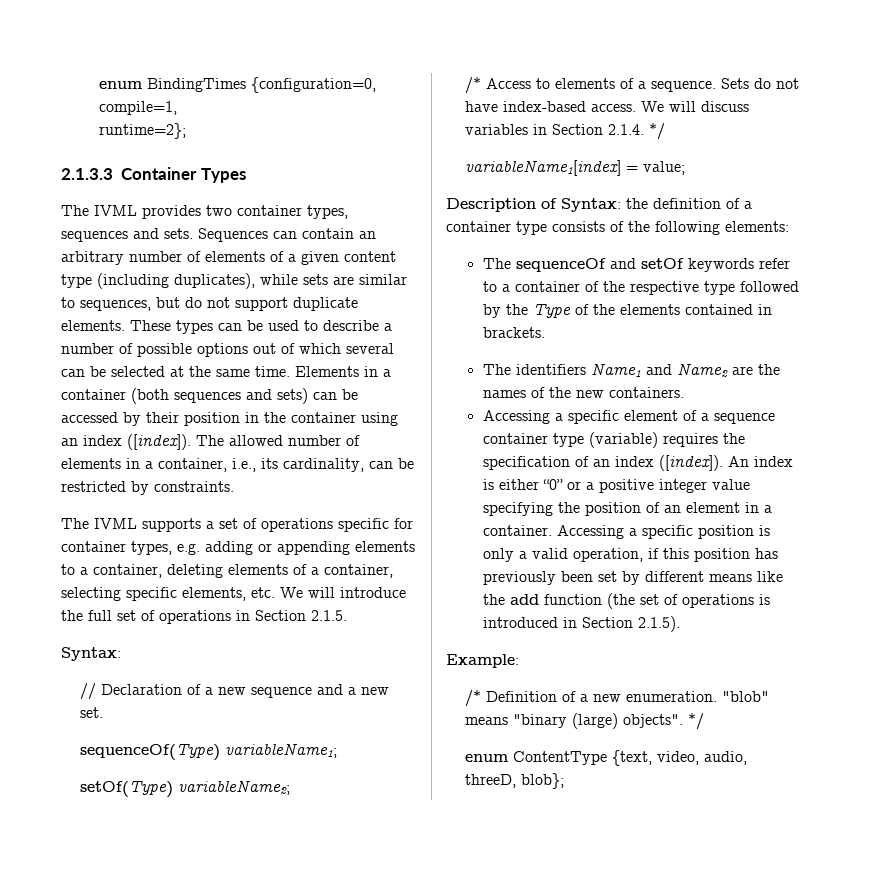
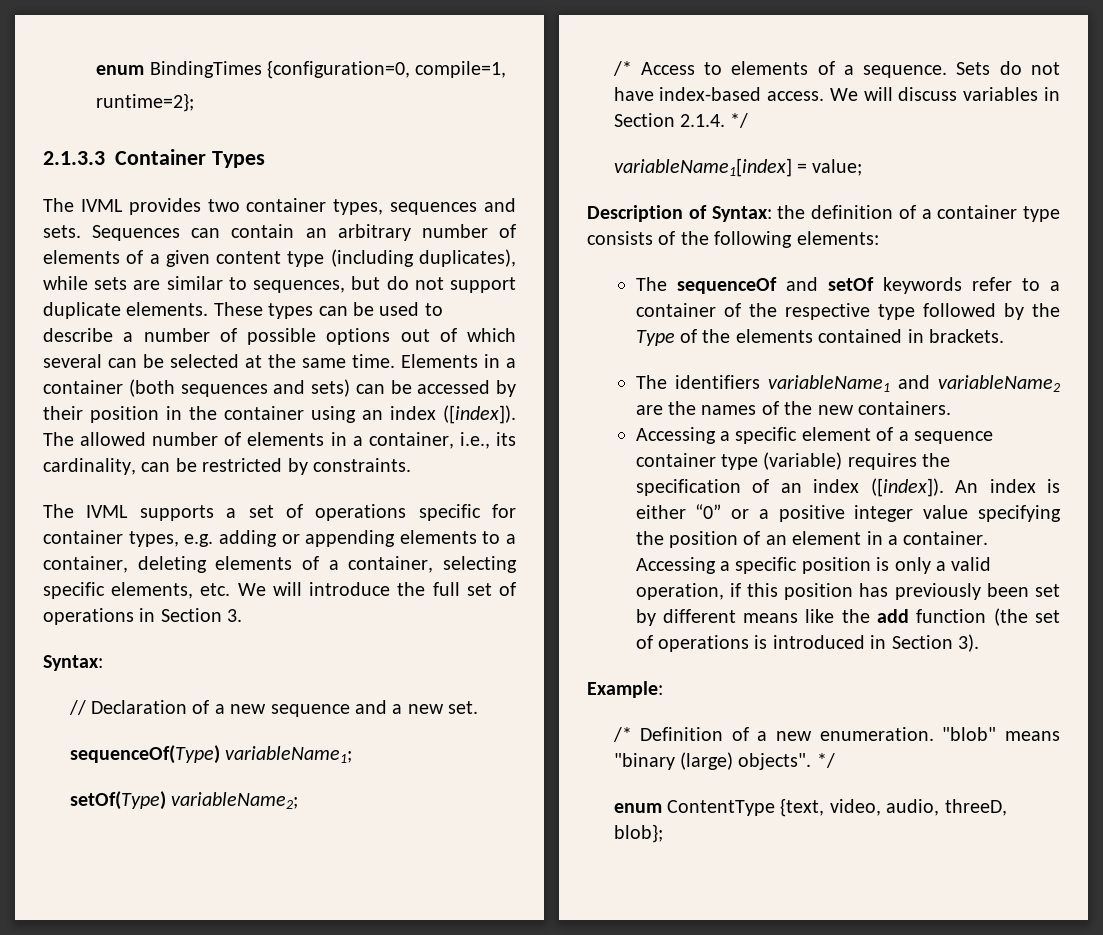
- The IVML supports a set of operations specific for container types, e.g. adding or appending elements to a container, deleting elements of a container, selecting specific elements, etc. We will introduce the full set of operations in Section 2.1.5.
+ The IVML supports a set of operations specific for container types, e.g. adding or appending elements to a container, deleting elements of a container, selecting specific elements, etc. We will introduce the full set of operations in Section 3.
- The identifiers Name1 and Name2 are the names of the new containers.
+ The identifiers variableName1 and variableName2 are the names of the new containers.
- Accessing a specific position is only a valid operation, if this position has previously been set by different means like the add function (the set of operations is introduced in Section 2.1.5).
+ Accessing a specific position is only a valid operation, if this position has previously been set by different means like the add function (the set of operations is introduced in Section 3).

